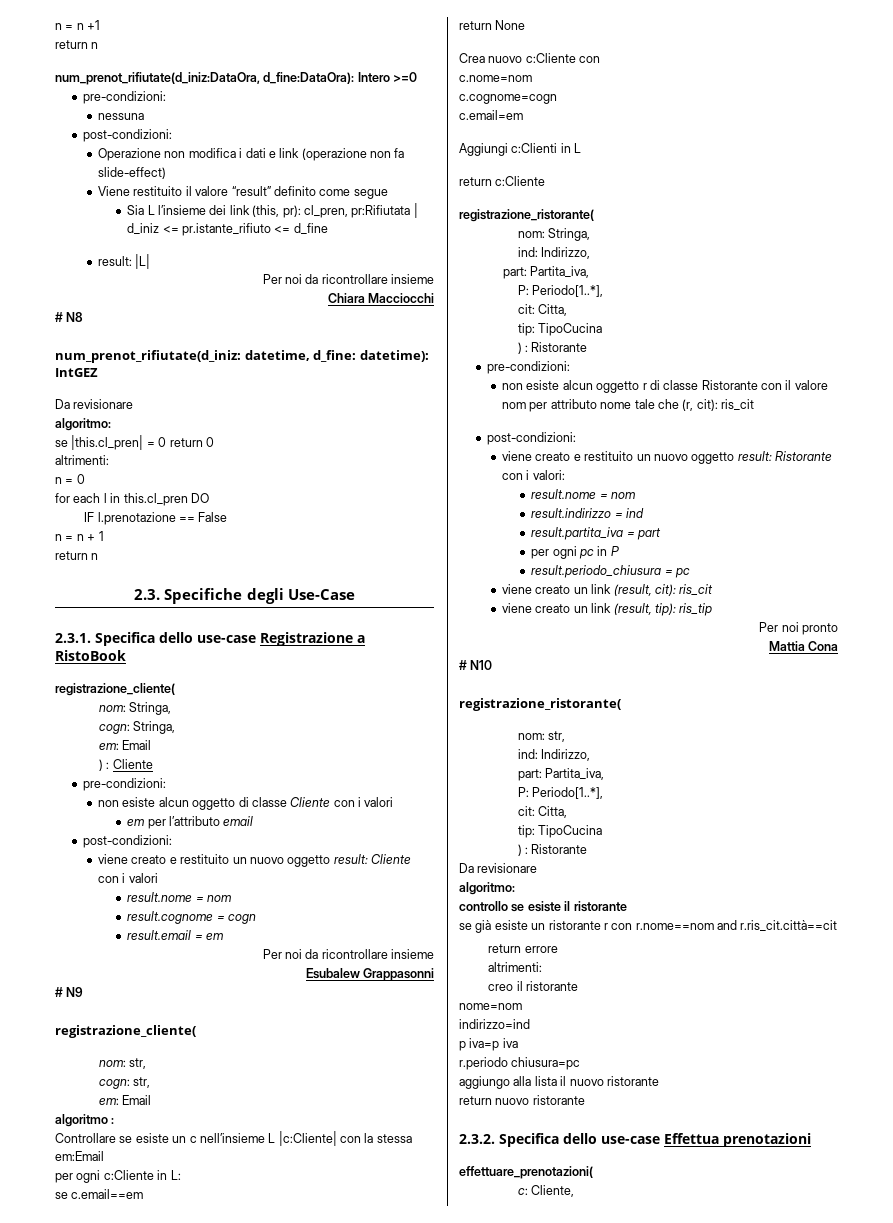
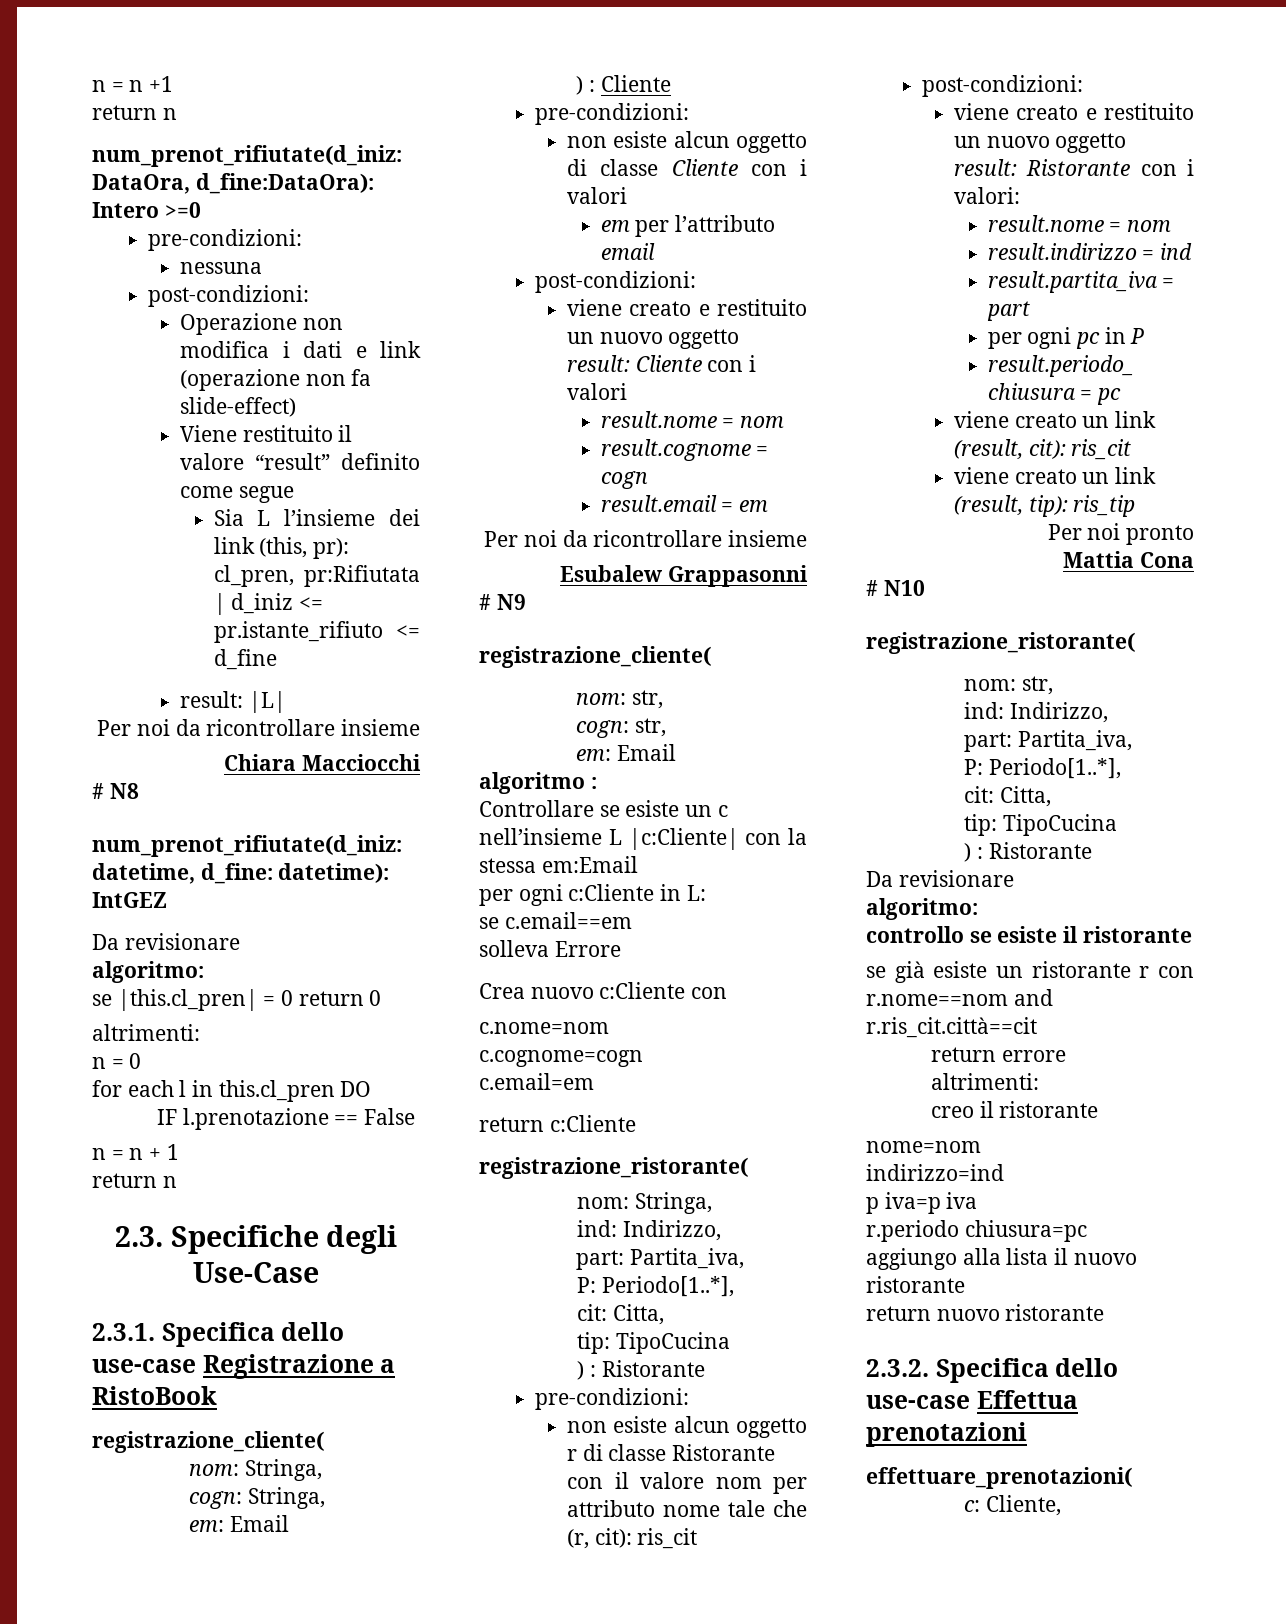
- return None
+ solleva Errore
- Aggiungi c:Clienti in L

